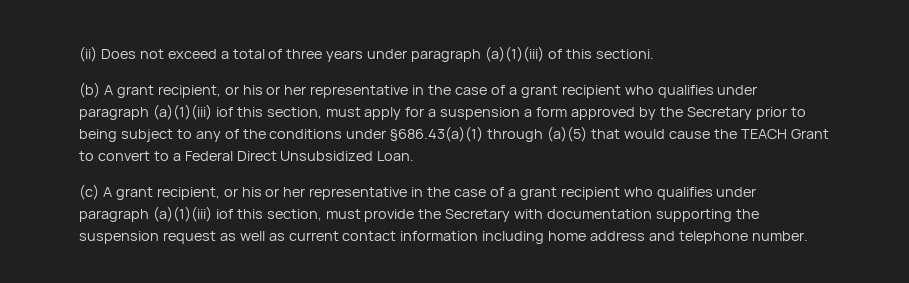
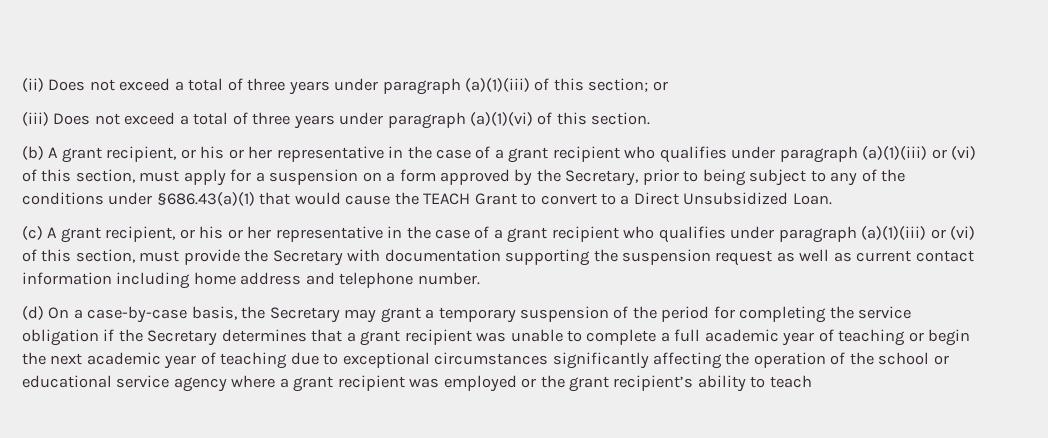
- (ii) Does not exceed a total of three years under paragraph (a)(1)(iii) of this sectioni.
+ (ii) Does not exceed a total of three years under paragraph (a)(1)(iii) of this section; or
+ (iii) Does not exceed a total of three years under paragraph (a)(1)(vi) of this section.
- (b) A grant recipient, or his or her representative in the case of a grant recipient who qualifies under paragraph (a)(1)(iii) iof this section, must apply for a suspension a form approved by the Secretary prior to being subject to any of the conditions under §686.43(a)(1) through (a)(5) that would cause the TEACH Grant to convert to a Federal Direct Unsubsidized Loan.
+ (b) A grant recipient, or his or her representative in the case of a grant recipient who qualifies under paragraph (a)(1)(iii) or (vi) of this section, must apply for a suspension on a form approved by the Secretary, prior to being subject to any of the conditions under §686.43(a)(1) that would cause the TEACH Grant to convert to a Direct Unsubsidized Loan.
- (c) A grant recipient, or his or her representative in the case of a grant recipient who qualifies under paragraph (a)(1)(iii) iof this section, must provide the Secretary with documentation supporting the suspension request as well as current contact information including home address and telephone number.
+ (c) A grant recipient, or his or her representative in the case of a grant recipient who qualifies under paragraph (a)(1)(iii) or (vi) of this section, must provide the Secretary with documentation supporting the suspension request as well as current contact information including home address and telephone number.
+ (d) On a case-by-case basis, the Secretary may grant a temporary suspension of the period for completing the service obligation if the Secretary determines that a grant recipient was unable to complete a full academic year of teaching or begin the next academic year of teaching due to exceptional circumstances significantly affecting the operation of the school or educational service agency where a grant recipient was employed or the grant recipient’s ability to teach

